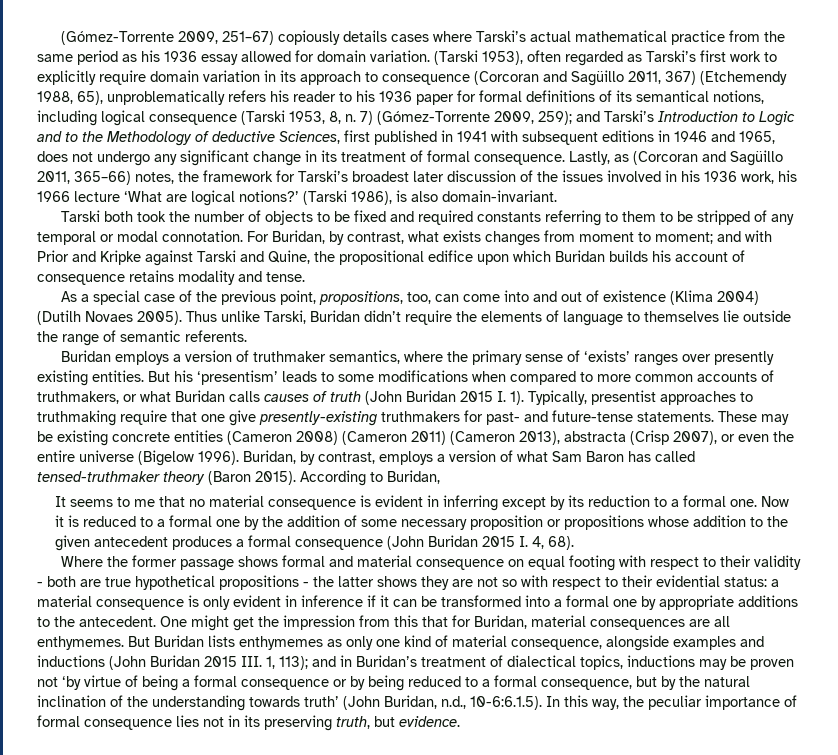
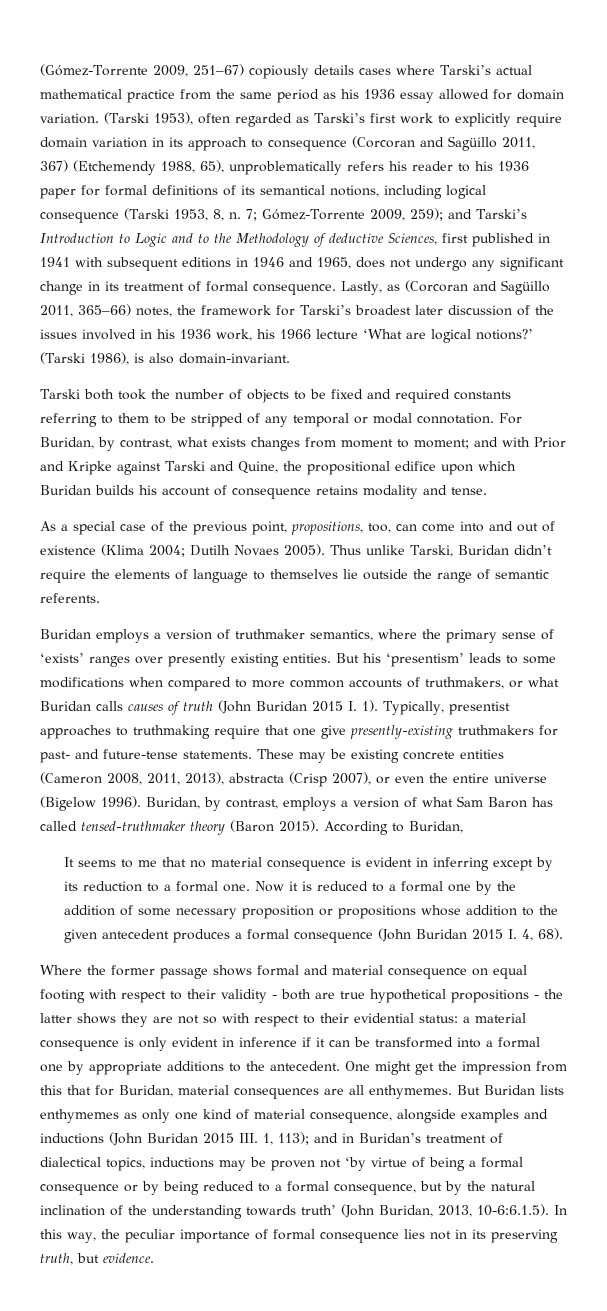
- 7) (Gómez-Torrente 2009, 259); and Tarski’s Introduction to Logic and to the Methodology of deductive Sciences, first published in 1941 with subsequent editions in 1946 and 1965, does not undergo any significant change in its treatment of formal consequence.
+ 7; Gómez-Torrente 2009, 259); and Tarski’s Introduction to Logic and to the Methodology of deductive Sciences, first published in 1941 with subsequent editions in 1946 and 1965, does not undergo any significant change in its treatment of formal consequence.
- As a special case of the previous point, propositions, too, can come into and out of existence (Klima 2004) (Dutilh Novaes 2005).
+ As a special case of the previous point, propositions, too, can come into and out of existence (Klima 2004; Dutilh Novaes 2005).
- These may be existing concrete entities (Cameron 2008) (Cameron 2011) (Cameron 2013), abstracta (Crisp 2007), or even the entire universe (Bigelow 1996).
+ These may be existing concrete entities (Cameron 2008, 2011, 2013), abstracta (Crisp 2007), or even the entire universe (Bigelow 1996).
- and in Buridan’s treatment of dialectical topics, inductions may be proven not ‘by virtue of being a formal consequence or by being reduced to a formal consequence, but by the natural inclination of the understanding towards truth’ (John Buridan, n.d., 10-6:6.1.5). In this way, the peculiar importance of formal consequence lies not in its preserving truth, but evidence.
+ and in Buridan’s treatment of dialectical topics, inductions may be proven not ‘by virtue of being a formal consequence or by being reduced to a formal consequence, but by the natural inclination of the understanding towards truth’ (John Buridan, 2013, 10-6:6.1.5). In this way, the peculiar importance of formal consequence lies not in its preserving truth, but evidence.

